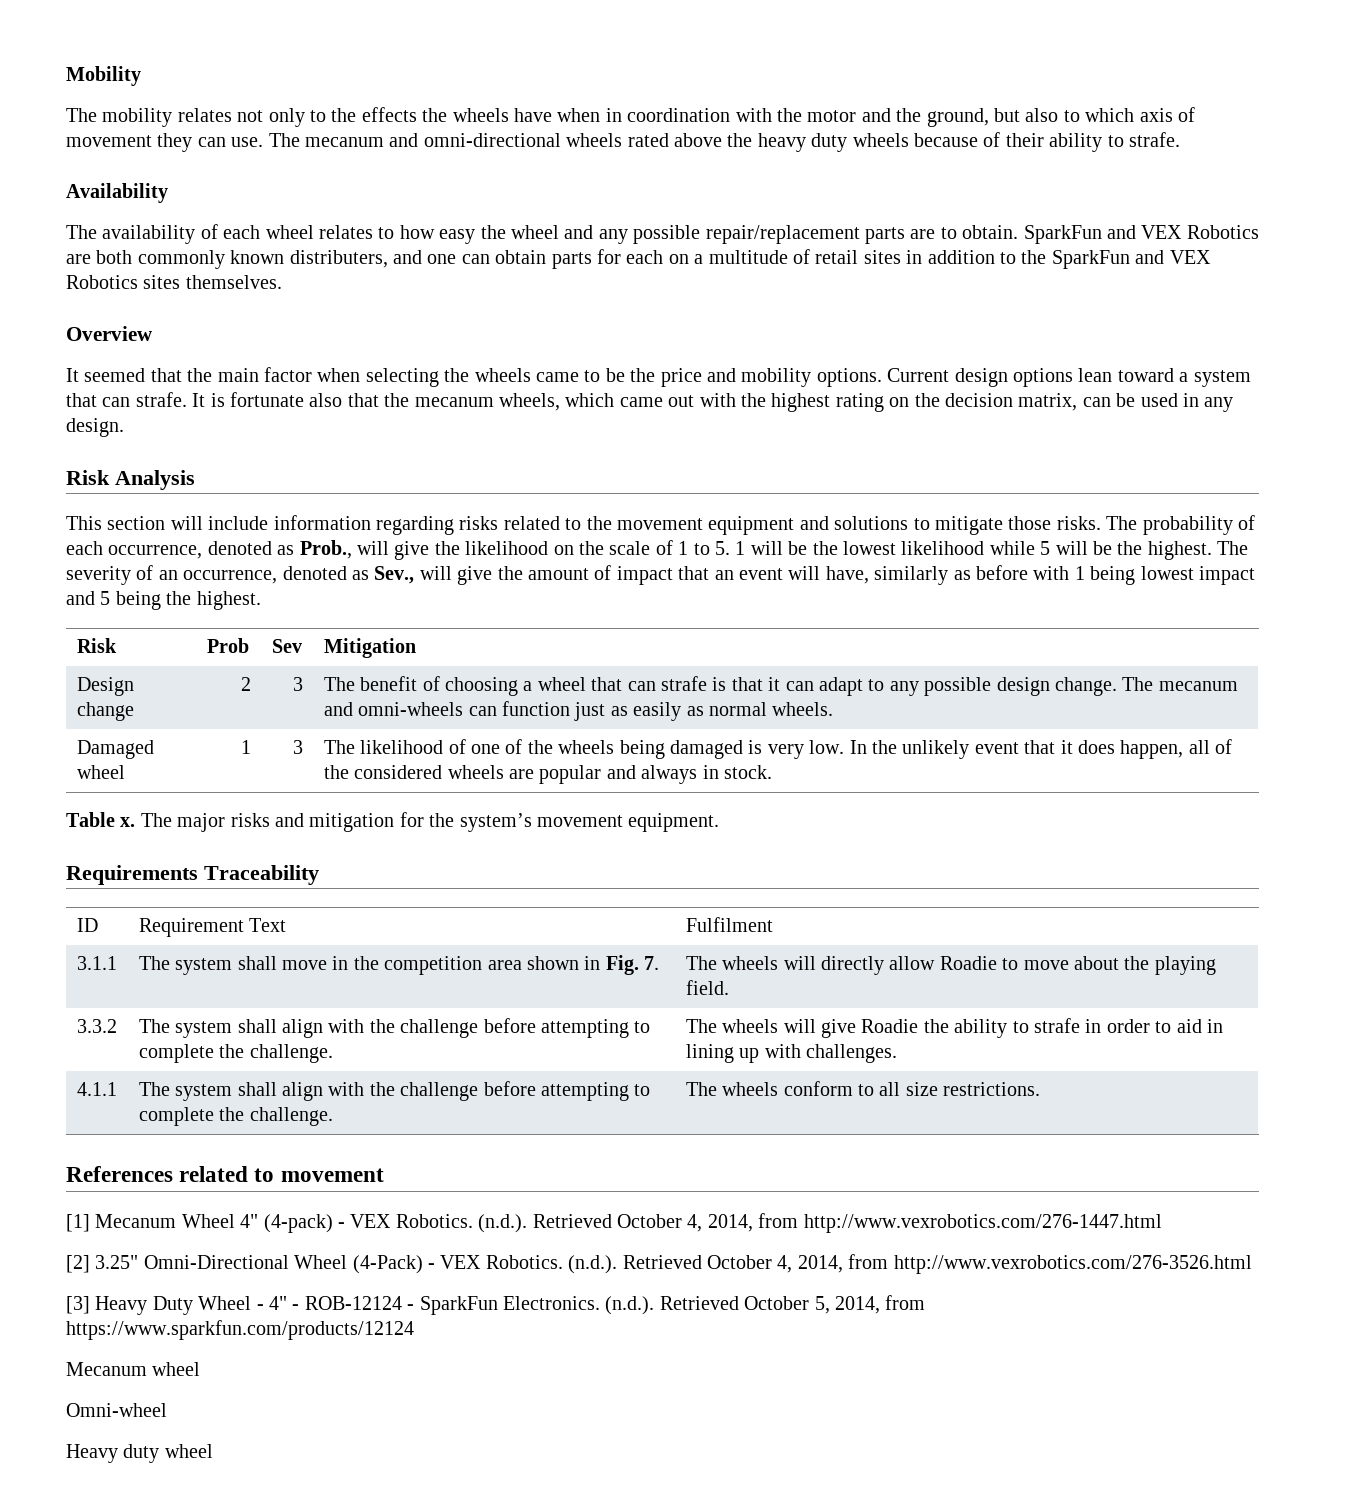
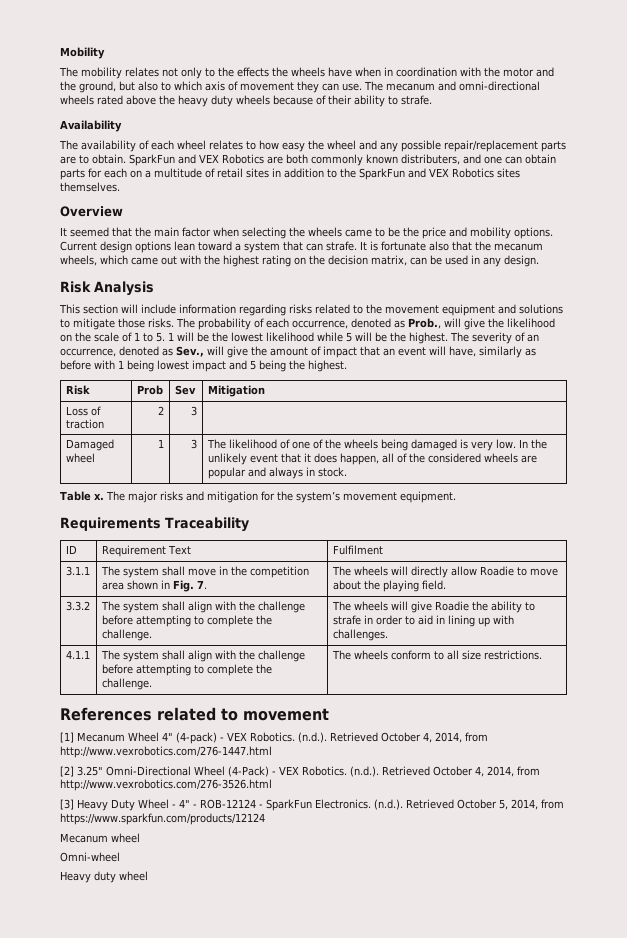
- Design change | 2 | 3 | The benefit of choosing a wheel that can strafe is that it can adapt to any possible design change. The mecanum and omni-wheels can function just as easily as normal wheels.
+ Loss of traction | 2 | 3 |

